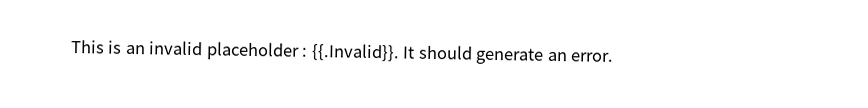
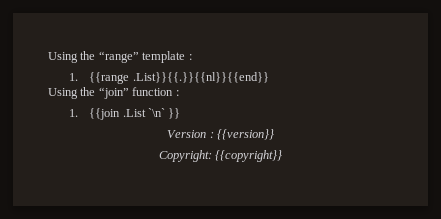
- This is an invalid placeholder : {{.Invalid}}. It should generate an error.
+ Using the “range” template :
+ 1. {{range .List}}{{.}}{{nl}}{{end}}
+ Using the “join” function :
+ 1. {{join .List `\n` }}
+ Version : {{version}}
+ Copyright: {{copyright}}

